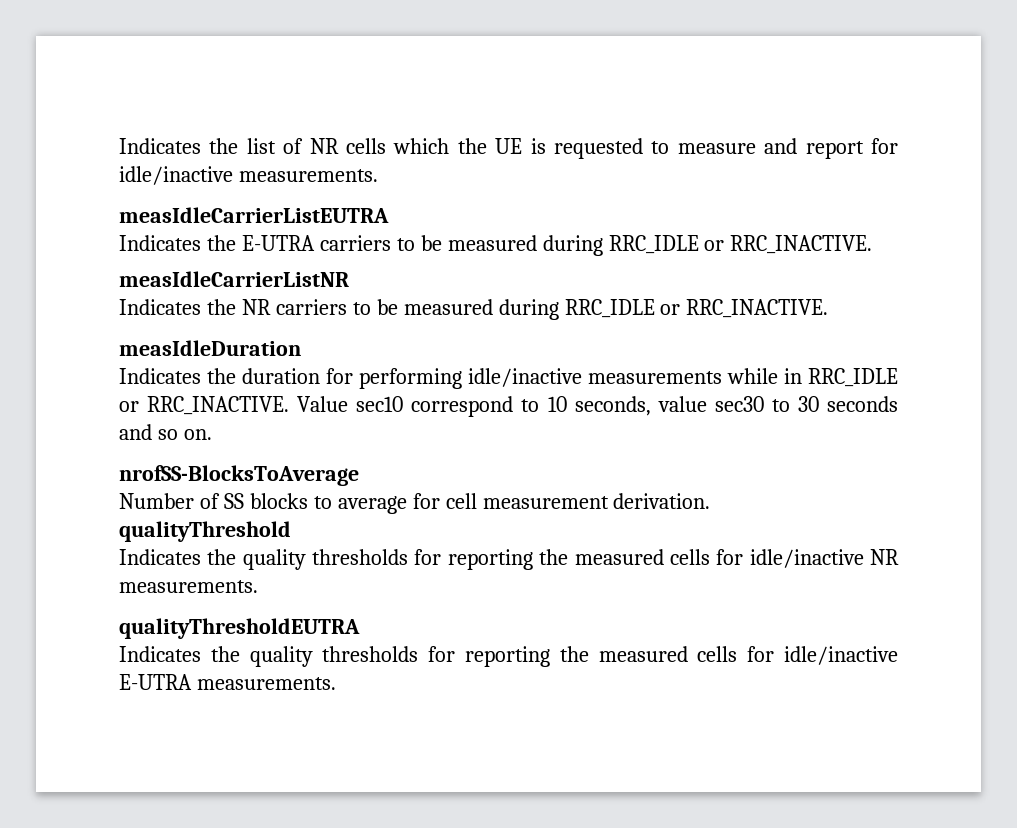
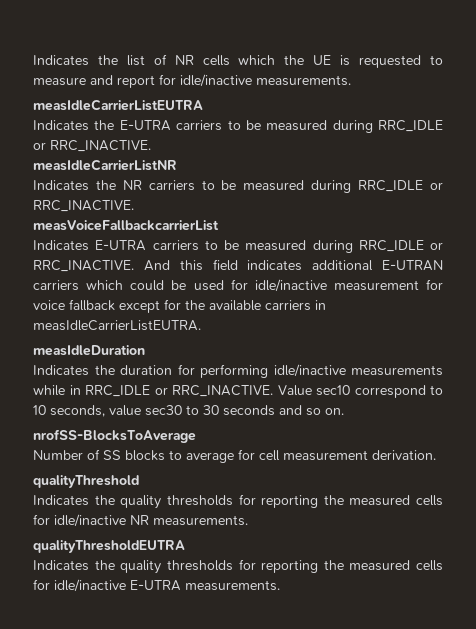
+ measVoiceFallbackcarrierList
+ Indicates E-UTRA carriers to be measured during RRC_IDLE or RRC_INACTIVE. And this field indicates additional E-UTRAN carriers which could be used for idle/inactive measurement for voice fallback except for the available carriers in measIdleCarrierListEUTRA.

